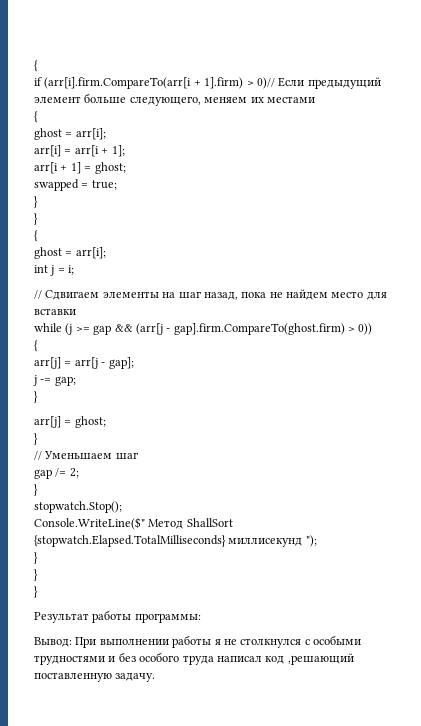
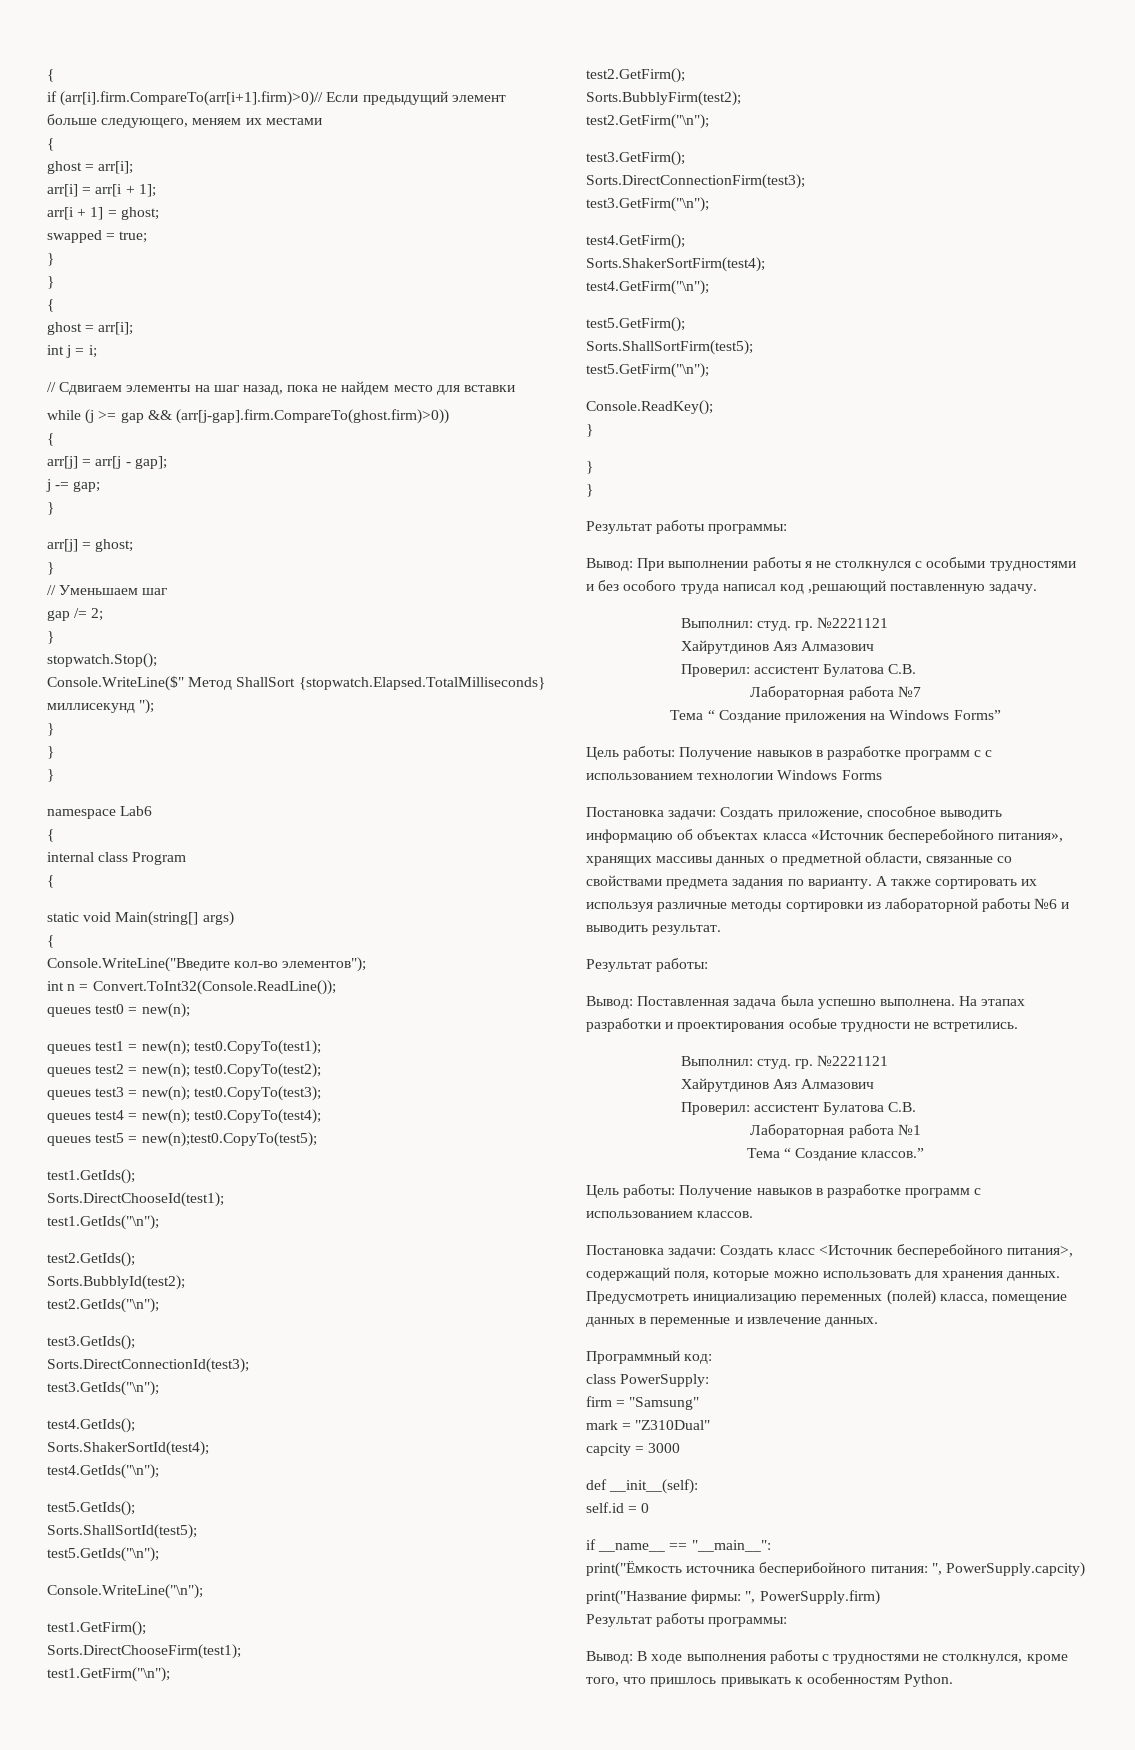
- if (arr[i].firm.CompareTo(arr[i + 1].firm) > 0)// Если предыдущий элемент больше следующего, меняем их местами
+ if (arr[i].firm.CompareTo(arr[i+1].firm)>0)// Если предыдущий элемент больше следующего, меняем их местами
- while (j >= gap && (arr[j - gap].firm.CompareTo(ghost.firm) > 0))
+ while (j >= gap && (arr[j-gap].firm.CompareTo(ghost.firm)>0))
+ namespace Lab6
+ {
+ internal class Program
+ {
+ static void Main(string[] args)
+ {
+ Console.WriteLine("Введите кол-во элементов");
+ int n = Convert.ToInt32(Console.ReadLine());
+ queues test0 = new(n);
+ queues test1 = new(n); test0.CopyTo(test1);
+ queues test2 = new(n); test0.CopyTo(test2);
+ queues test3 = new(n); test0.CopyTo(test3);
+ queues test4 = new(n); test0.CopyTo(test4);
+ queues test5 = new(n);test0.CopyTo(test5);
+ test1.GetIds();
+ Sorts.DirectChooseId(test1);
+ test1.GetIds("\n");
+ test2.GetIds();
+ Sorts.BubblyId(test2);
+ test2.GetIds("\n");
+ test3.GetIds();
+ Sorts.DirectConnectionId(test3);
+ test3.GetIds("\n");
+ test4.GetIds();
+ Sorts.ShakerSortId(test4);
+ test4.GetIds("\n");
+ test5.GetIds();
+ Sorts.ShallSortId(test5);
+ test5.GetIds("\n");
+ Console.WriteLine("\n");
+ test1.GetFirm();
+ Sorts.DirectChooseFirm(test1);
+ test1.GetFirm("\n");
+ test2.GetFirm();
+ Sorts.BubblyFirm(test2);
+ test2.GetFirm("\n");
+ test3.GetFirm();
+ Sorts.DirectConnectionFirm(test3);
+ test3.GetFirm("\n");
+ test4.GetFirm();
+ Sorts.ShakerSortFirm(test4);
+ test4.GetFirm("\n");
+ test5.GetFirm();
+ Sorts.ShallSortFirm(test5);
+ test5.GetFirm("\n");
+ Console.ReadKey();
+ }
+ }
+ }
  Вывод: При выполнении работы я не столкнулся с особыми трудностями и без особого труда написал код ,решающий поставленную задачу.
+ Выполнил: студ. гр. №2221121
+ Хайрутдинов Аяз Алмазович
+ Проверил: ассистент Булатова С.В.
+ Лабораторная работа №7
+ Тема “ Создание приложения на Windows Forms”
+ Цель работы: Получение навыков в разработке программ с с использованием технологии Windows Forms
+ Постановка задачи: Создать приложение, способное выводить информацию об объектах класса «Источник бесперебойного питания», хранящих массивы данных о предметной области, связанные со свойствами предмета задания по варианту. А также сортировать их используя различные методы сортировки из лабораторной работы №6 и выводить результат.
+ Результат работы:
+ Вывод: Поставленная задача была успешно выполнена. На этапах разработки и проектирования особые трудности не встретились.
+ Выполнил: студ. гр. №2221121
+ Хайрутдинов Аяз Алмазович
+ Проверил: ассистент Булатова С.В.
+ Лабораторная работа №1
+ Тема “ Создание классов.”
+ Цель работы: Получение навыков в разработке программ с использованием классов.
+ Постановка задачи: Создать класс <Источник бесперебойного питания>, содержащий поля, которые можно использовать для хранения данных. Предусмотреть инициализацию переменных (полей) класса, помещение данных в переменные и извлечение данных.
+ Программный код:
+ class PowerSupply:
+ firm = "Samsung"
+ mark = "Z310Dual"
+ capcity = 3000
+ def __init__(self):
+ self.id = 0
+ if __name__ == "__main__":
+ print("Ёмкость источника бесперибойного питания: ", PowerSupply.capcity)
+ print("Название фирмы: ", PowerSupply.firm)
+ Результат работы программы:
+ Вывод: В ходе выполнения работы с трудностями не столкнулся, кроме того, что пришлось привыкать к особенностям Python.

